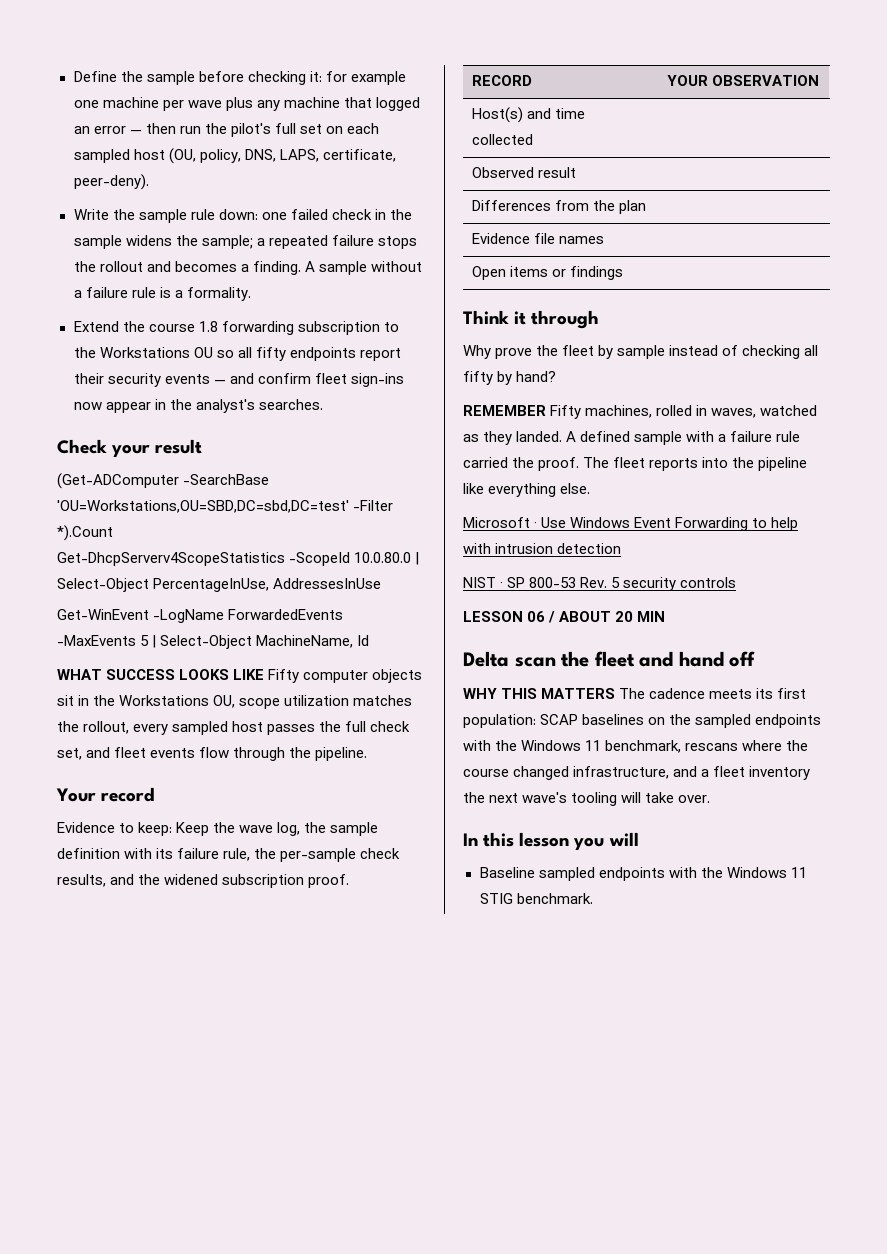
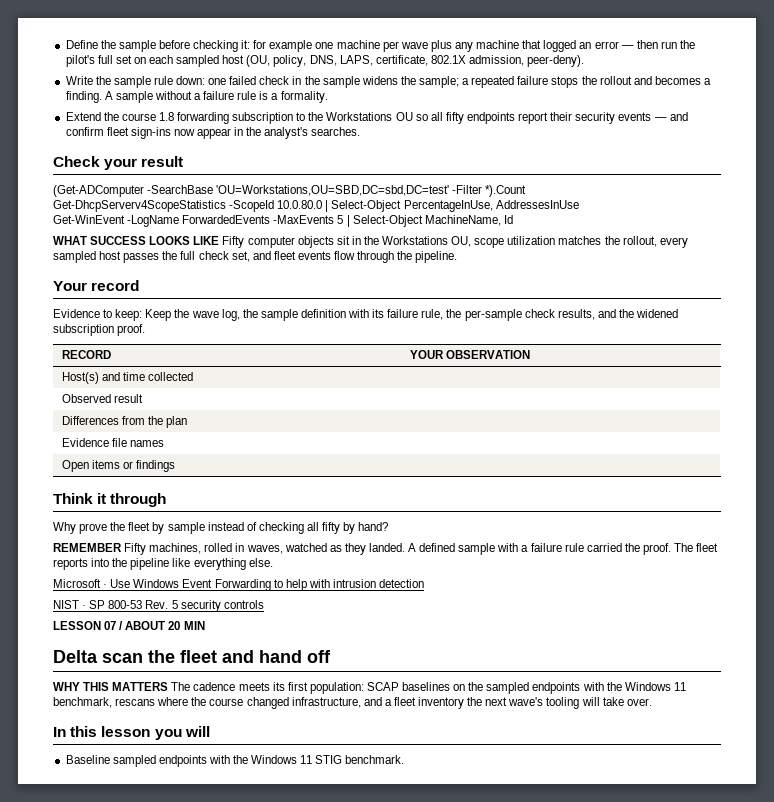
- Define the sample before checking it: for example one machine per wave plus any machine that logged an error — then run the pilot's full set on each sampled host (OU, policy, DNS, LAPS, certificate, peer-deny).
+ Define the sample before checking it: for example one machine per wave plus any machine that logged an error — then run the pilot's full set on each sampled host (OU, policy, DNS, LAPS, certificate, 802.1X admission, peer-deny).
- LESSON 06 / ABOUT 20 MIN
+ LESSON 07 / ABOUT 20 MIN

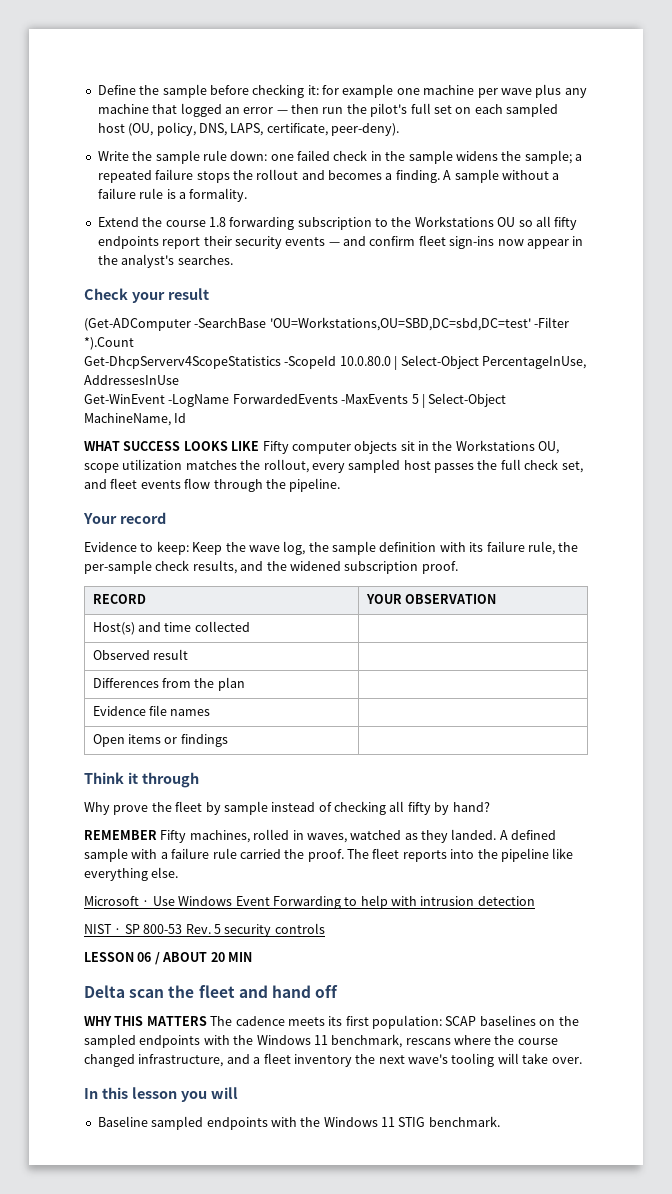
- Define the sample before checking it: for example one machine per wave plus any machine that logged an error — then run the pilot's full set on each sampled host (OU, policy, DNS, LAPS, certificate, 802.1X admission, peer-deny).
+ Define the sample before checking it: for example one machine per wave plus any machine that logged an error — then run the pilot's full set on each sampled host (OU, policy, DNS, LAPS, certificate, peer-deny).
- LESSON 07 / ABOUT 20 MIN
+ LESSON 06 / ABOUT 20 MIN

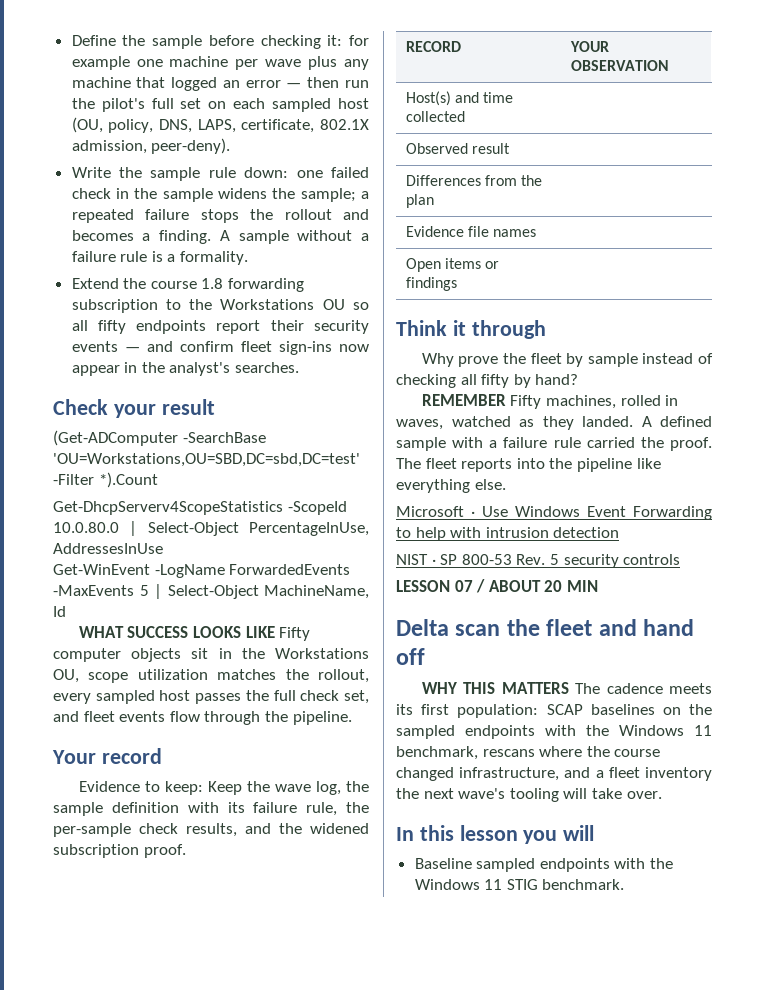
- Define the sample before checking it: for example one machine per wave plus any machine that logged an error — then run the pilot's full set on each sampled host (OU, policy, DNS, LAPS, certificate, peer-deny).
+ Define the sample before checking it: for example one machine per wave plus any machine that logged an error — then run the pilot's full set on each sampled host (OU, policy, DNS, LAPS, certificate, 802.1X admission, peer-deny).
- LESSON 06 / ABOUT 20 MIN
+ LESSON 07 / ABOUT 20 MIN

